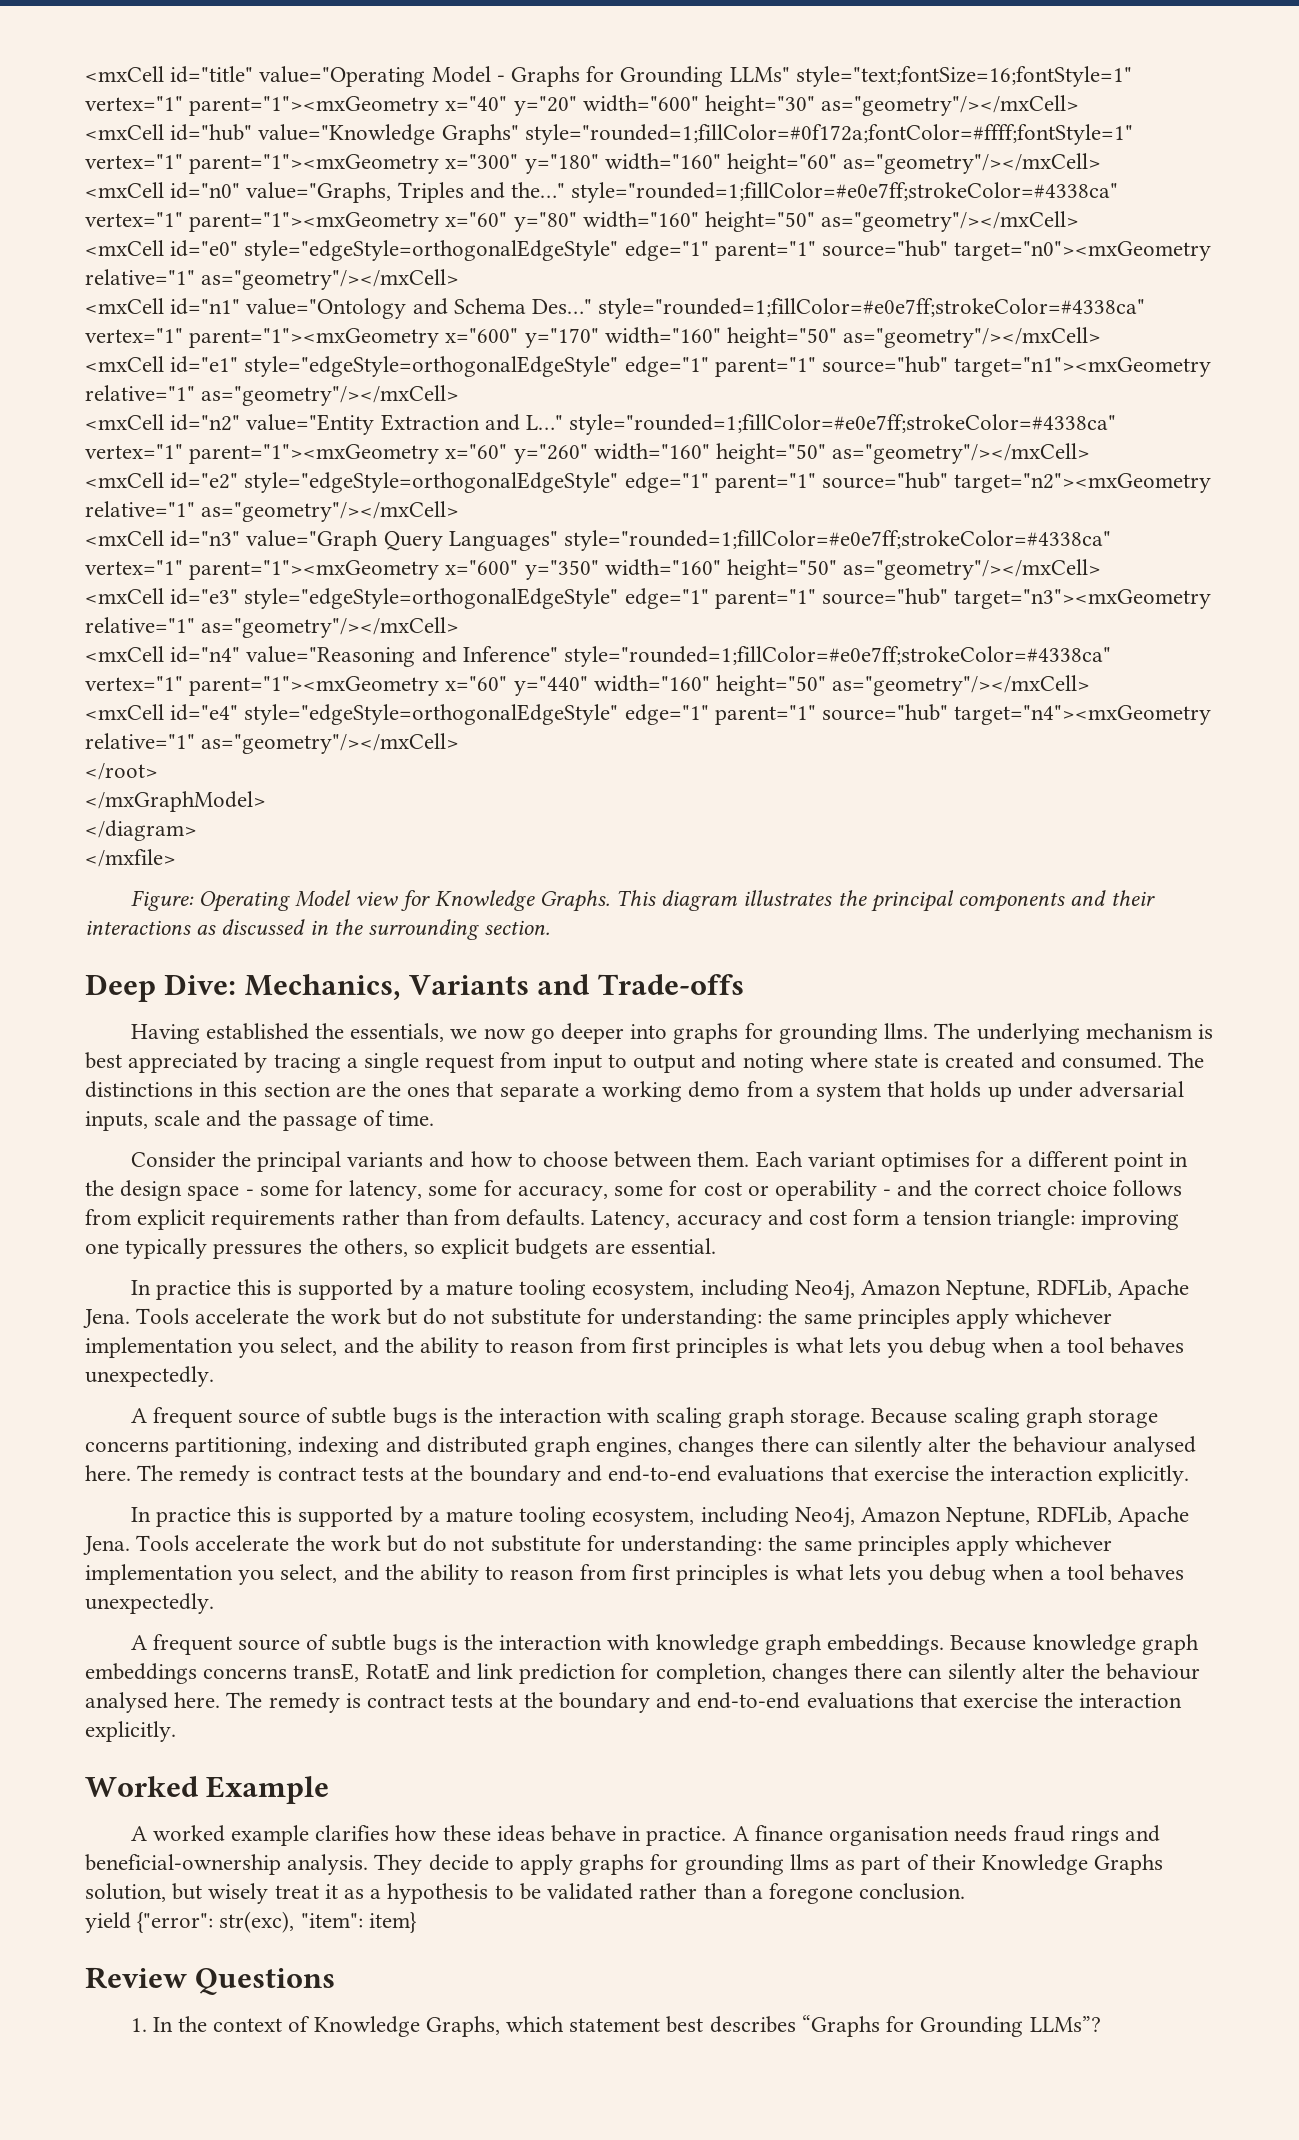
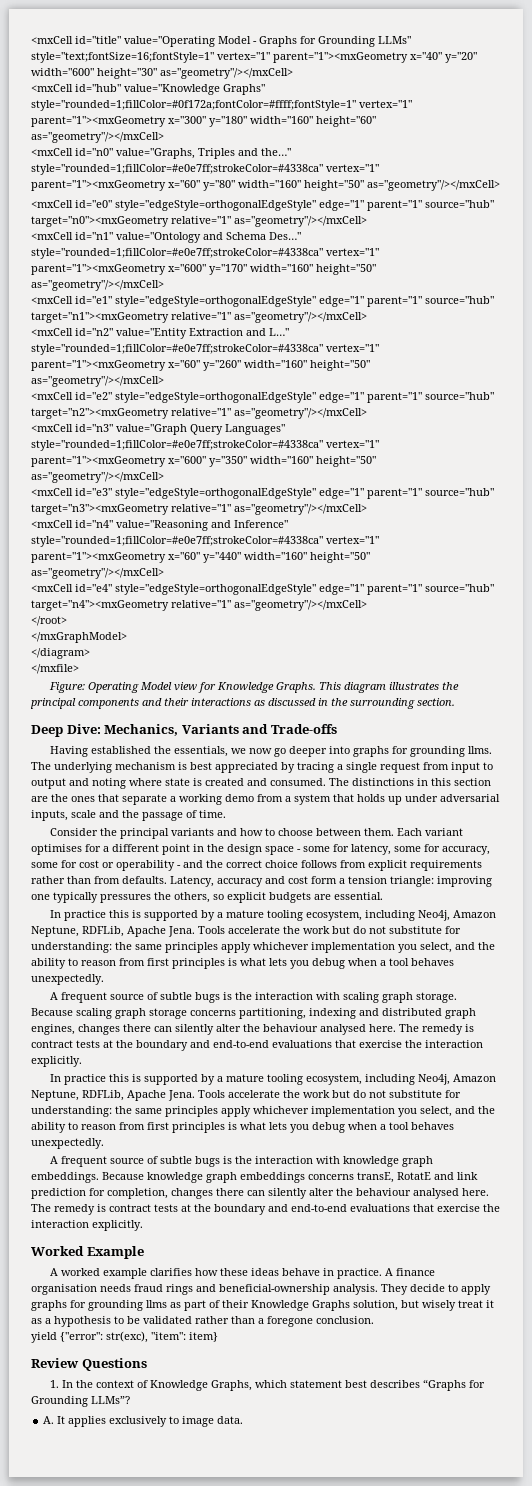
+ A. It applies exclusively to image data.

